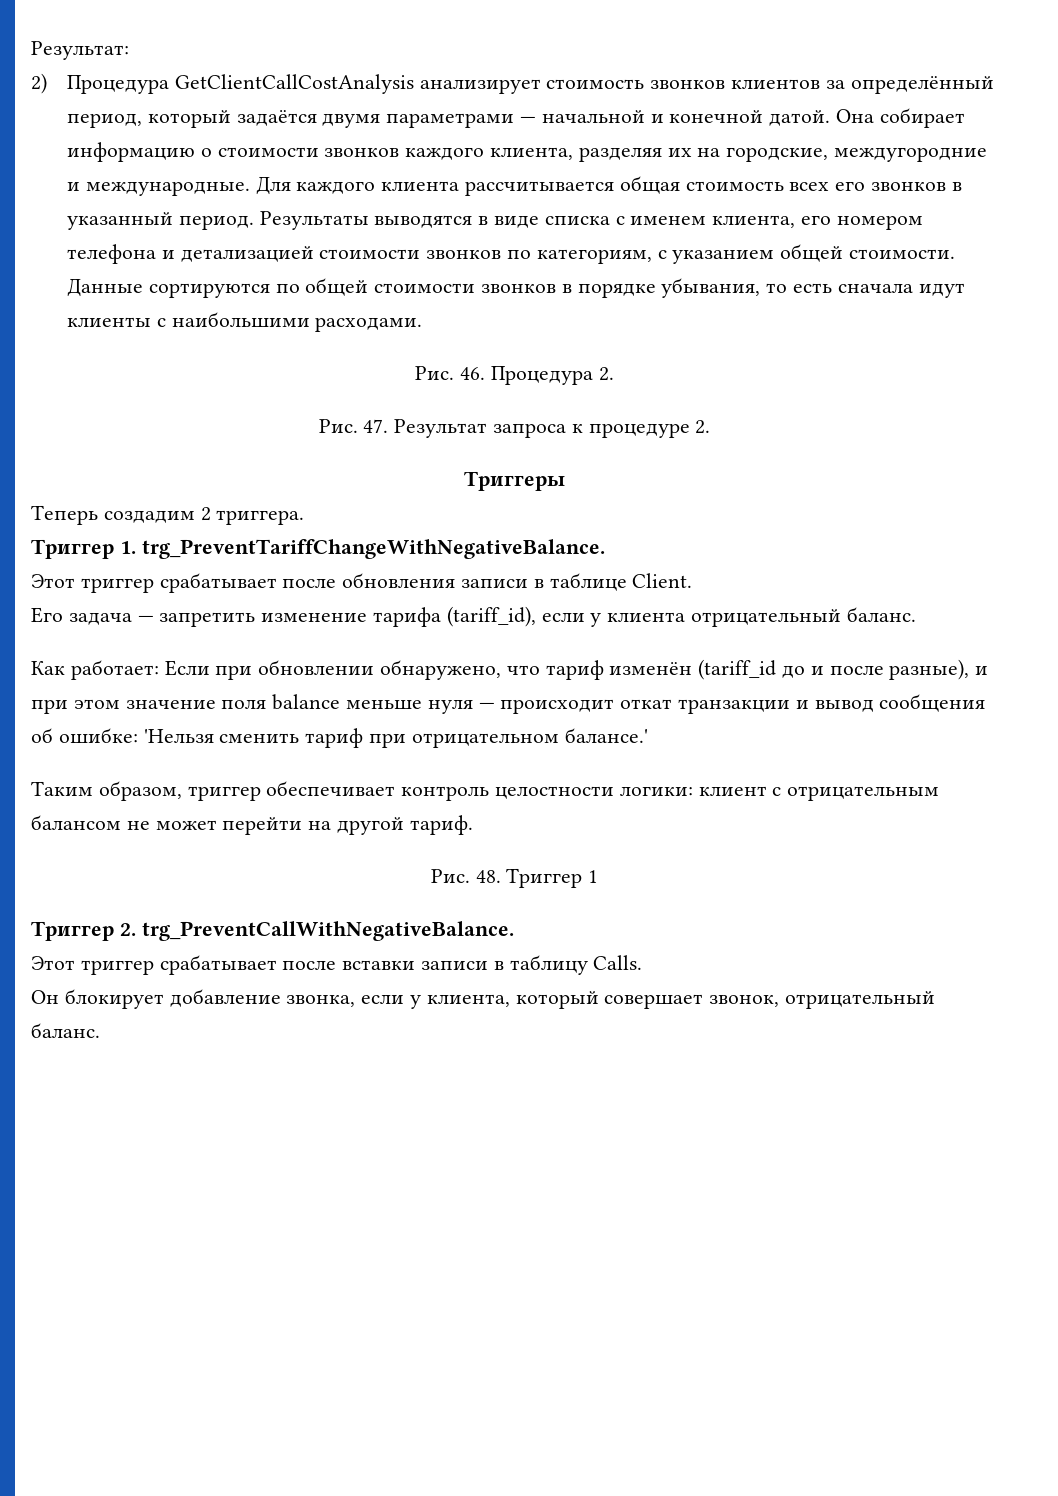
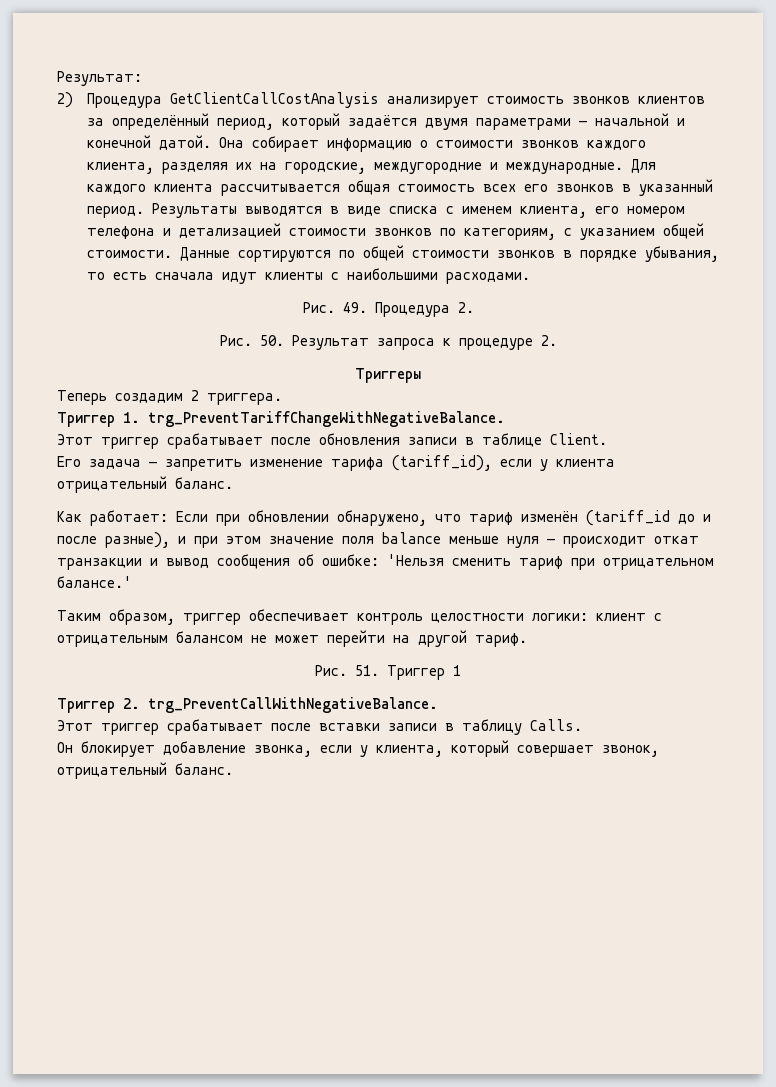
- Рис. 46. Процедура 2.
+ Рис. 49. Процедура 2.
- Рис. 47. Результат запроса к процедуре 2.
+ Рис. 50. Результат запроса к процедуре 2.
- Рис. 48. Триггер 1
+ Рис. 51. Триггер 1

